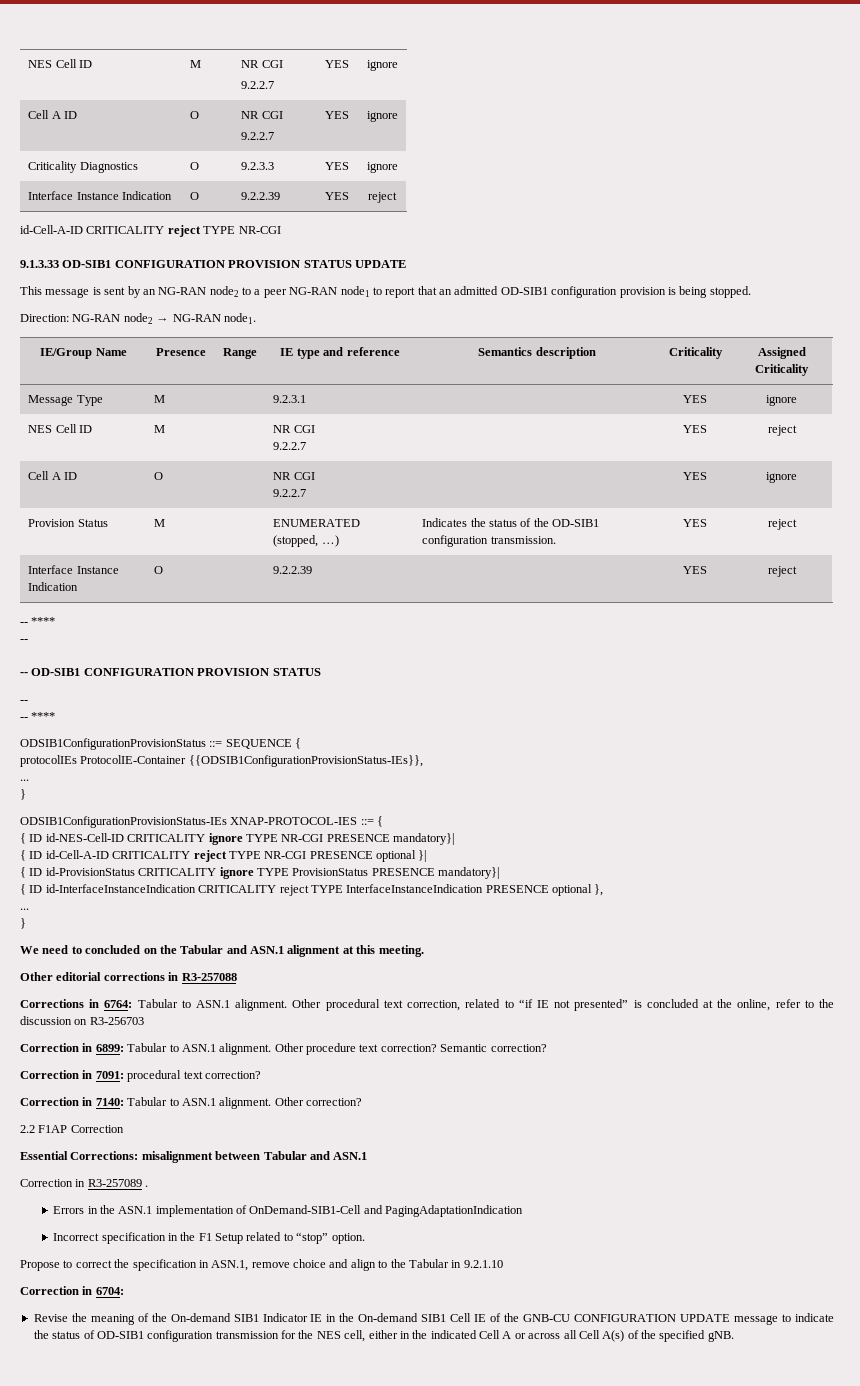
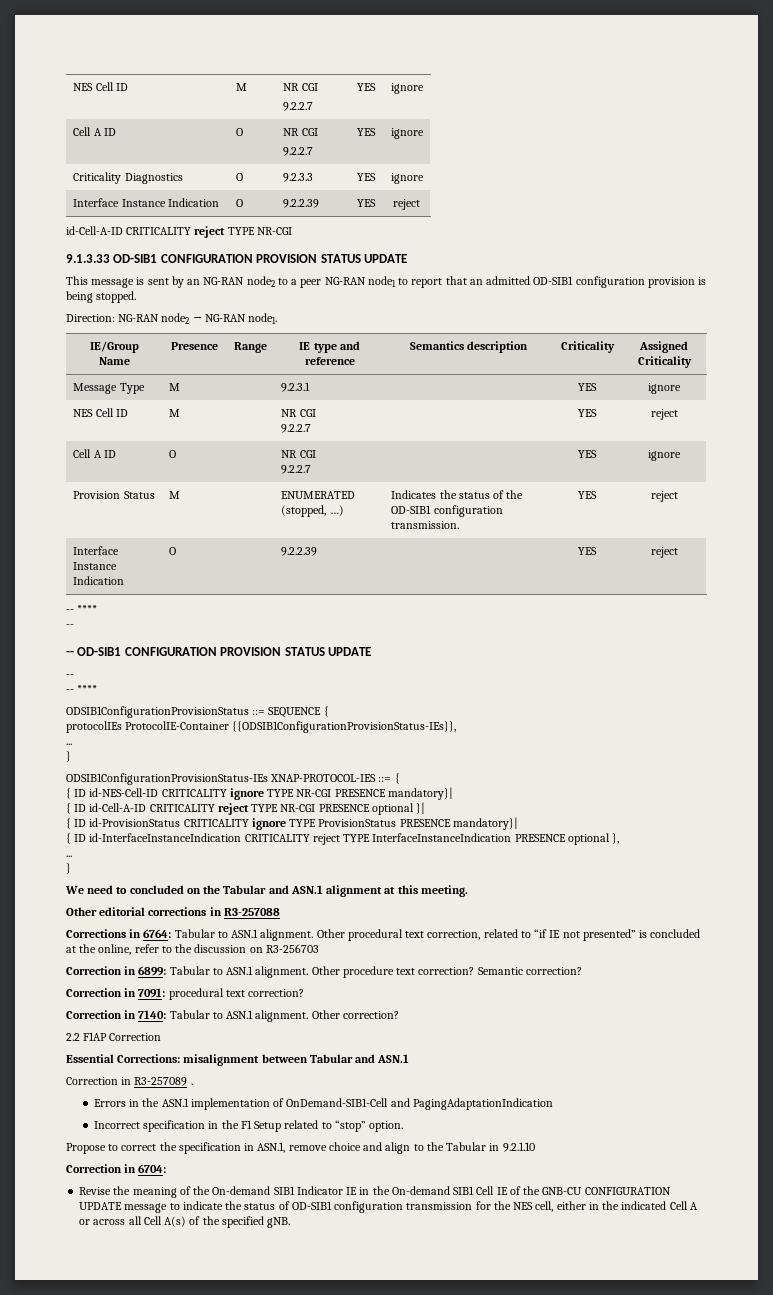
- -- OD-SIB1 CONFIGURATION PROVISION STATUS
+ -- OD-SIB1 CONFIGURATION PROVISION STATUS UPDATE

